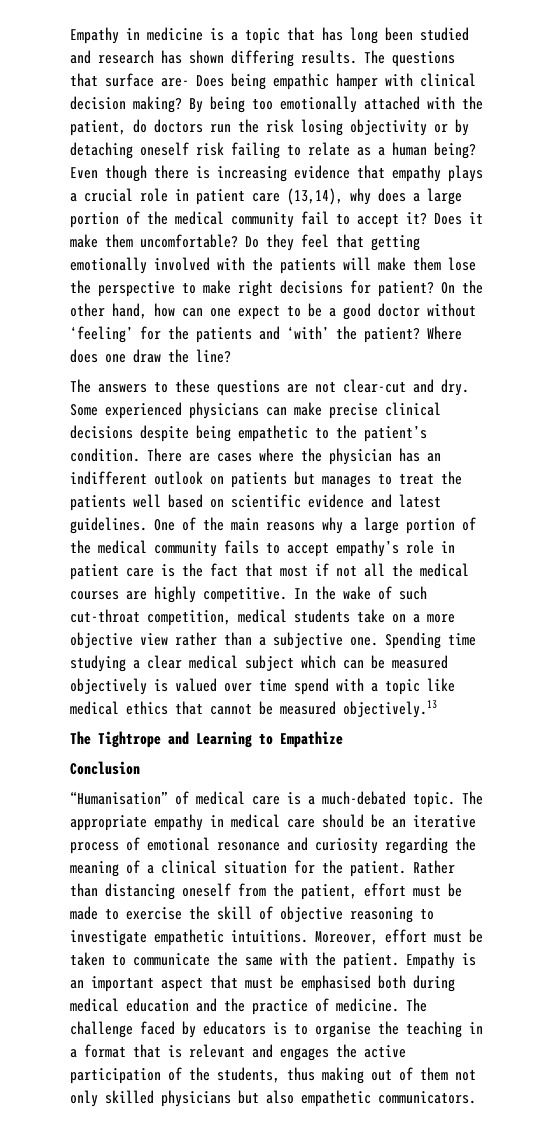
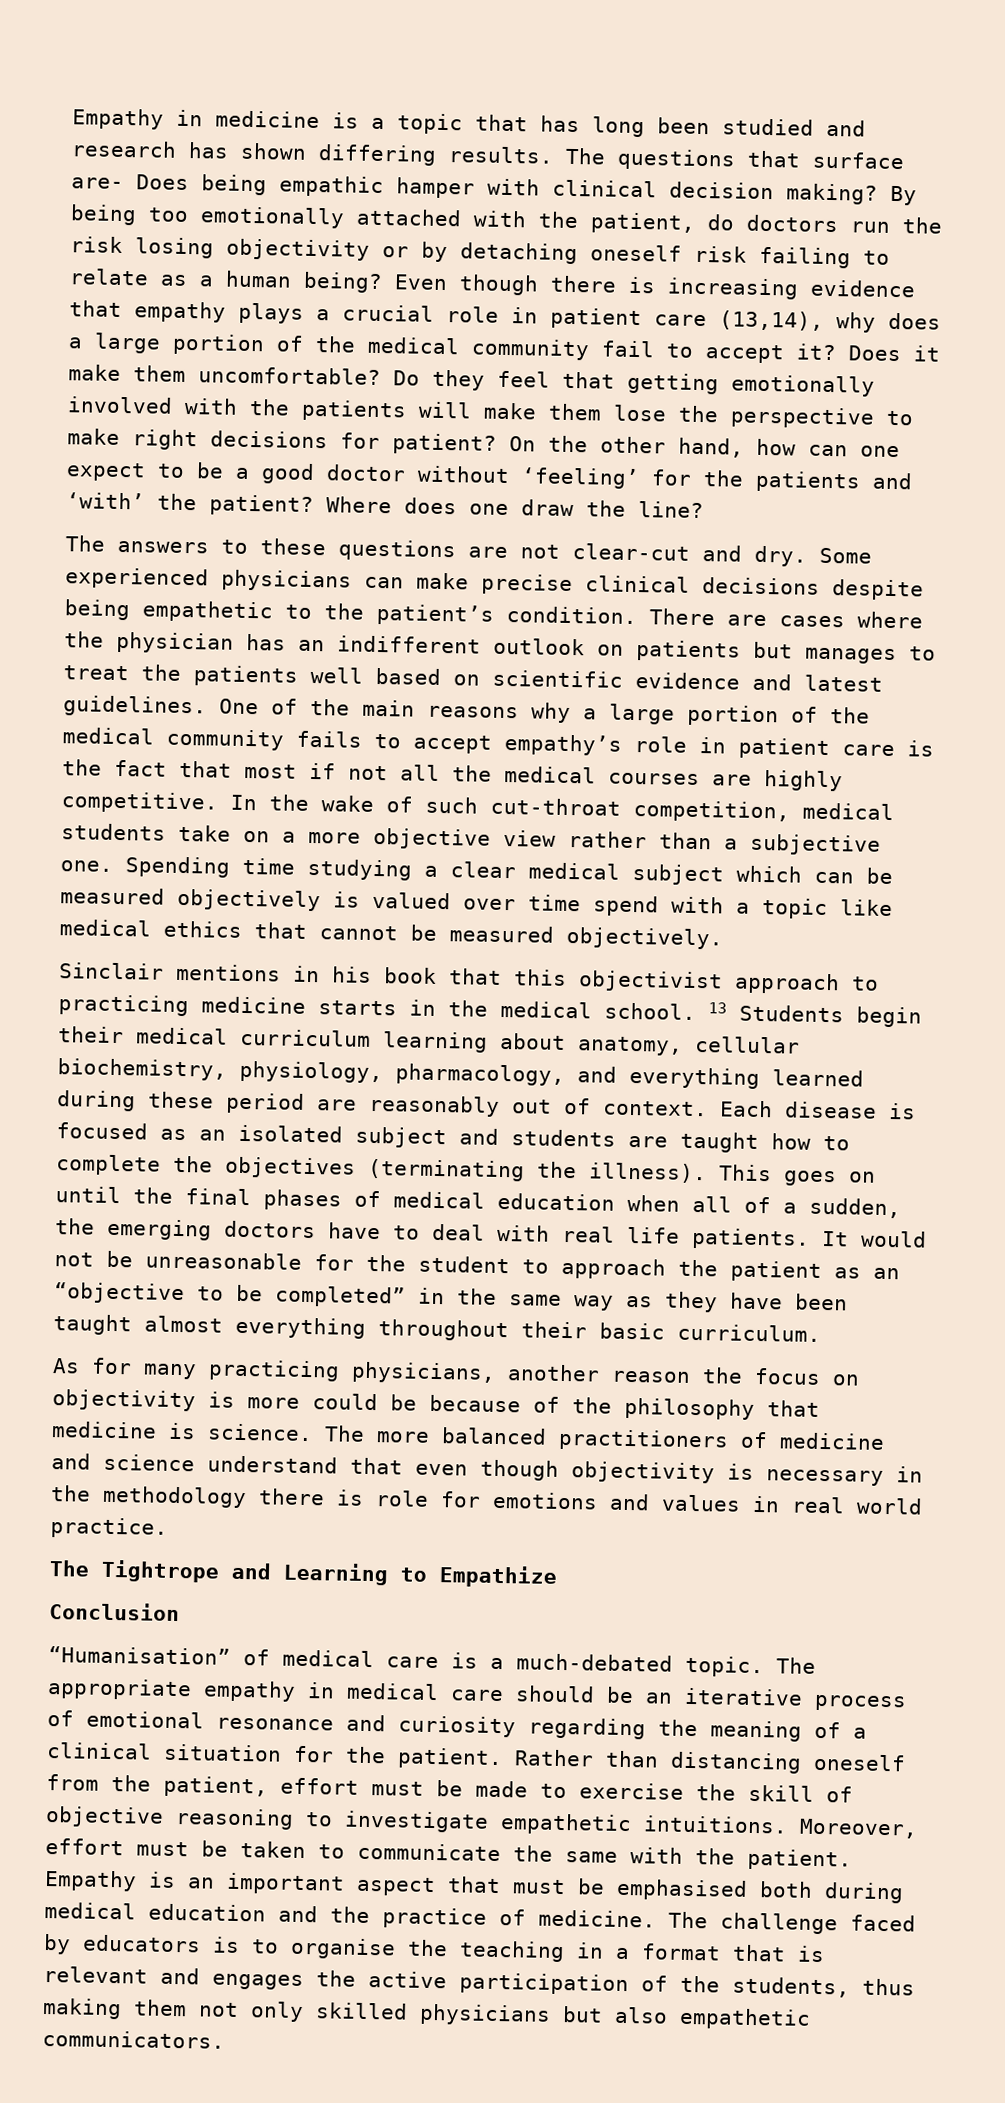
- Spending time studying a clear medical subject which can be measured objectively is valued over time spend with a topic like medical ethics that cannot be measured objectively.13
+ Spending time studying a clear medical subject which can be measured objectively is valued over time spend with a topic like medical ethics that cannot be measured objectively.
+ Sinclair mentions in his book that this objectivist approach to practicing medicine starts in the medical school. 13 Students begin their medical curriculum learning about anatomy, cellular biochemistry, physiology, pharmacology, and everything learned during these period are reasonably out of context. Each disease is focused as an isolated subject and students are taught how to complete the objectives (terminating the illness). This goes on until the final phases of medical education when all of a sudden, the emerging doctors have to deal with real life patients. It would not be unreasonable for the student to approach the patient as an “objective to be completed” in the same way as they have been taught almost everything throughout their basic curriculum.
+ As for many practicing physicians, another reason the focus on objectivity is more could be because of the philosophy that medicine is science. The more balanced practitioners of medicine and science understand that even though objectivity is necessary in the methodology there is role for emotions and values in real world practice.
- The challenge faced by educators is to organise the teaching in a format that is relevant and engages the active participation of the students, thus making out of them not only skilled physicians but also empathetic communicators.
+ The challenge faced by educators is to organise the teaching in a format that is relevant and engages the active participation of the students, thus making them not only skilled physicians but also empathetic communicators.

